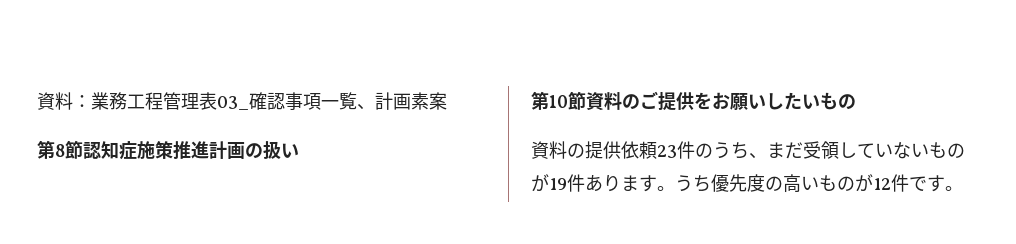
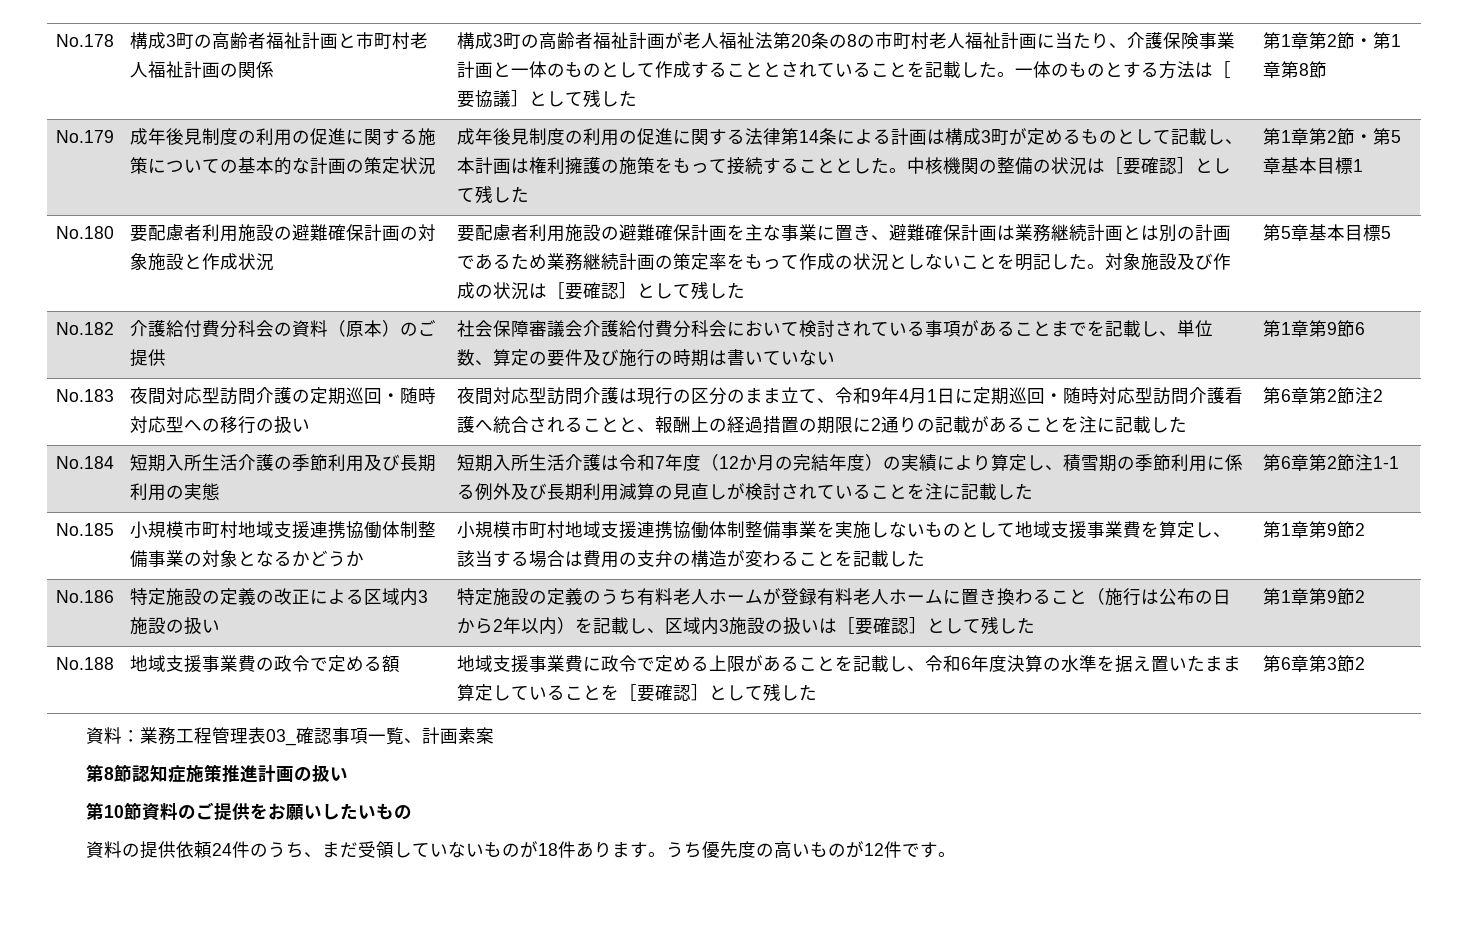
+ No.178 | 構成3町の高齢者福祉計画と市町村老人福祉計画の関係 | 構成3町の高齢者福祉計画が老人福祉法第20条の8の市町村老人福祉計画に当たり、介護保険事業計画と一体のものとして作成することとされていることを記載した。一体のものとする方法は［要協議］として残した | 第1章第2節・第1章第8節
+ No.179 | 成年後見制度の利用の促進に関する施策についての基本的な計画の策定状況 | 成年後見制度の利用の促進に関する法律第14条による計画は構成3町が定めるものとして記載し、本計画は権利擁護の施策をもって接続することとした。中核機関の整備の状況は［要確認］として残した | 第1章第2節・第5章基本目標1
+ No.180 | 要配慮者利用施設の避難確保計画の対象施設と作成状況 | 要配慮者利用施設の避難確保計画を主な事業に置き、避難確保計画は業務継続計画とは別の計画であるため業務継続計画の策定率をもって作成の状況としないことを明記した。対象施設及び作成の状況は［要確認］として残した | 第5章基本目標5
+ No.182 | 介護給付費分科会の資料（原本）のご提供 | 社会保障審議会介護給付費分科会において検討されている事項があることまでを記載し、単位数、算定の要件及び施行の時期は書いていない | 第1章第9節6
+ No.183 | 夜間対応型訪問介護の定期巡回・随時対応型への移行の扱い | 夜間対応型訪問介護は現行の区分のまま立て、令和9年4月1日に定期巡回・随時対応型訪問介護看護へ統合されることと、報酬上の経過措置の期限に2通りの記載があることを注に記載した | 第6章第2節注2
+ No.184 | 短期入所生活介護の季節利用及び長期利用の実態 | 短期入所生活介護は令和7年度（12か月の完結年度）の実績により算定し、積雪期の季節利用に係る例外及び長期利用減算の見直しが検討されていることを注に記載した | 第6章第2節注1-1
+ No.185 | 小規模市町村地域支援連携協働体制整備事業の対象となるかどうか | 小規模市町村地域支援連携協働体制整備事業を実施しないものとして地域支援事業費を算定し、該当する場合は費用の支弁の構造が変わることを記載した | 第1章第9節2
+ No.186 | 特定施設の定義の改正による区域内3施設の扱い | 特定施設の定義のうち有料老人ホームが登録有料老人ホームに置き換わること（施行は公布の日から2年以内）を記載し、区域内3施設の扱いは［要確認］として残した | 第1章第9節2
+ No.188 | 地域支援事業費の政令で定める額 | 地域支援事業費に政令で定める上限があることを記載し、令和6年度決算の水準を据え置いたまま算定していることを［要確認］として残した | 第6章第3節2
- 資料の提供依頼23件のうち、まだ受領していないものが19件あります。
+ 資料の提供依頼24件のうち、まだ受領していないものが18件あります。

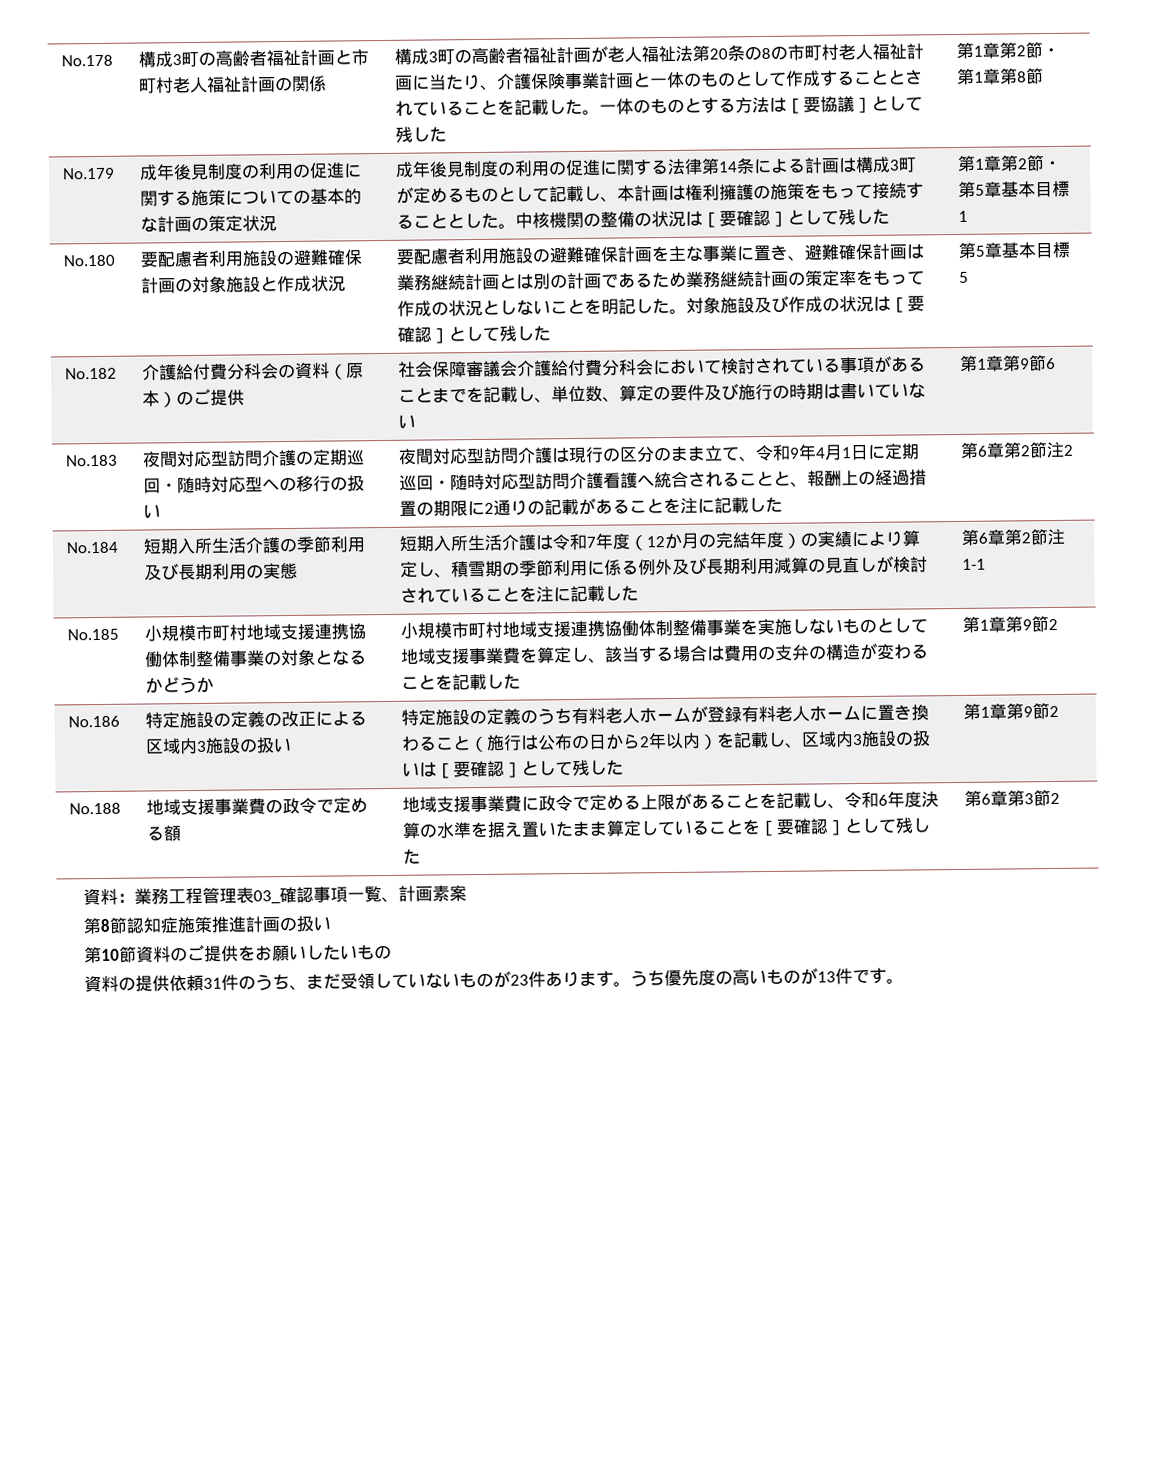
- 資料の提供依頼24件のうち、まだ受領していないものが18件あります。
+ 資料の提供依頼31件のうち、まだ受領していないものが23件あります。
- うち優先度の高いものが12件です。
+ うち優先度の高いものが13件です。

